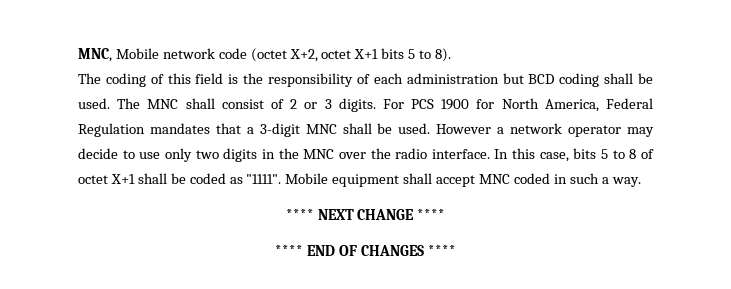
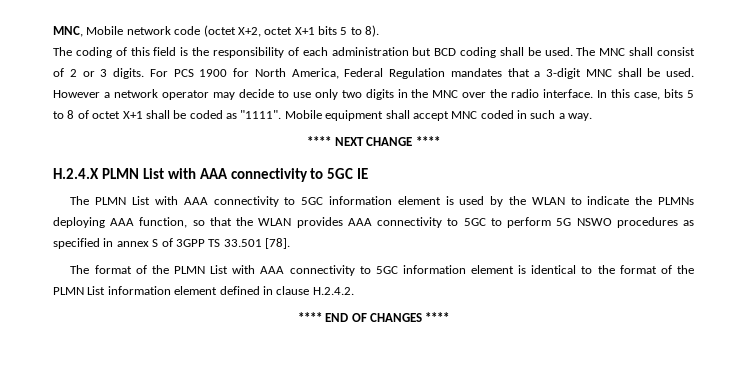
+ H.2.4.X PLMN List with AAA connectivity to 5GC IE
+ The PLMN List with AAA connectivity to 5GC information element is used by the WLAN to indicate the PLMNs deploying AAA function, so that the WLAN provides AAA connectivity to 5GC to perform 5G NSWO procedures as specified in annex S of 3GPP TS 33.501 [78].
+ The format of the PLMN List with AAA connectivity to 5GC information element is identical to the format of the PLMN List information element defined in clause H.2.4.2.

